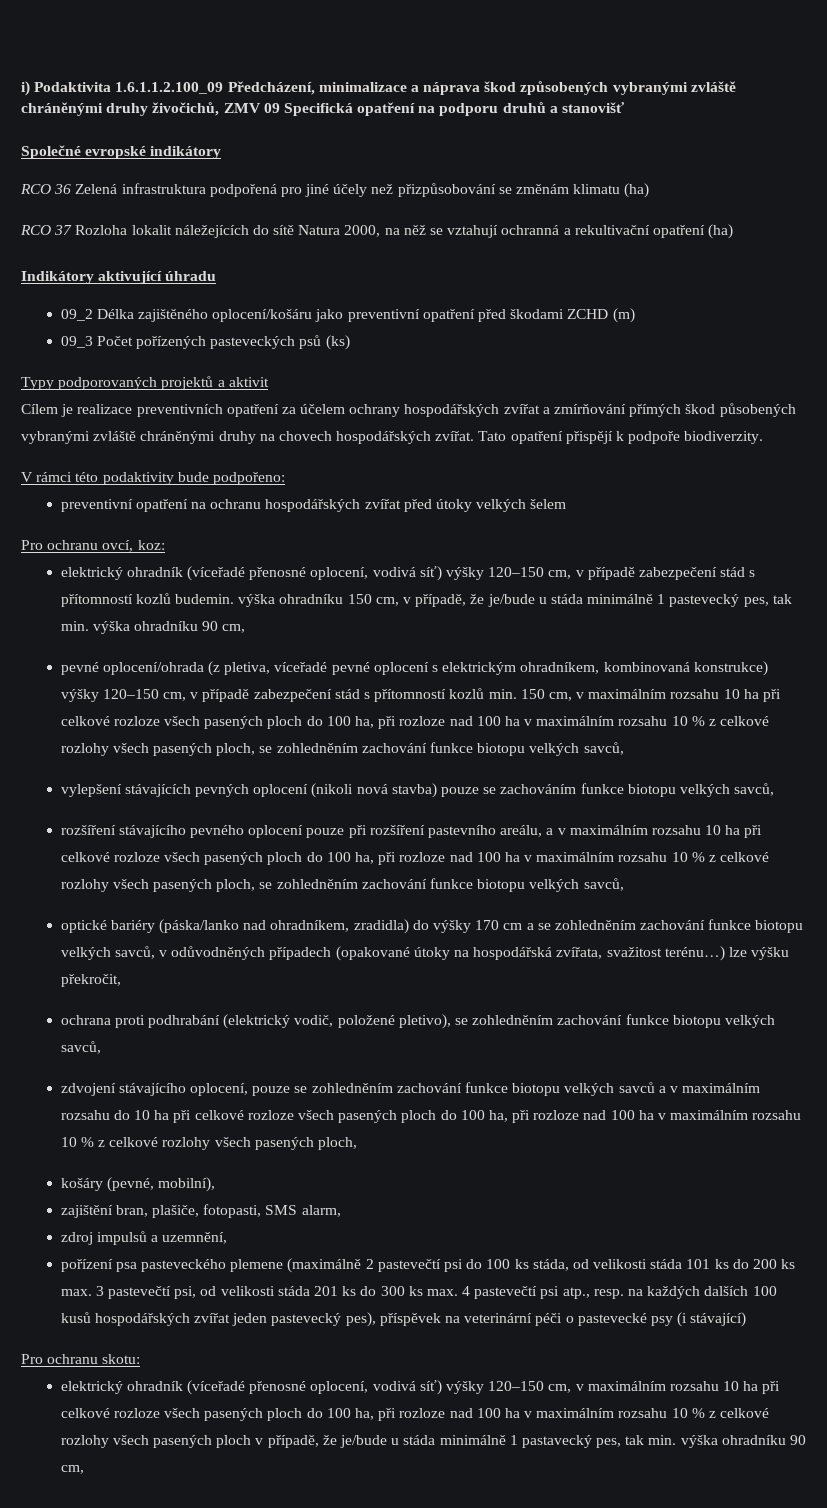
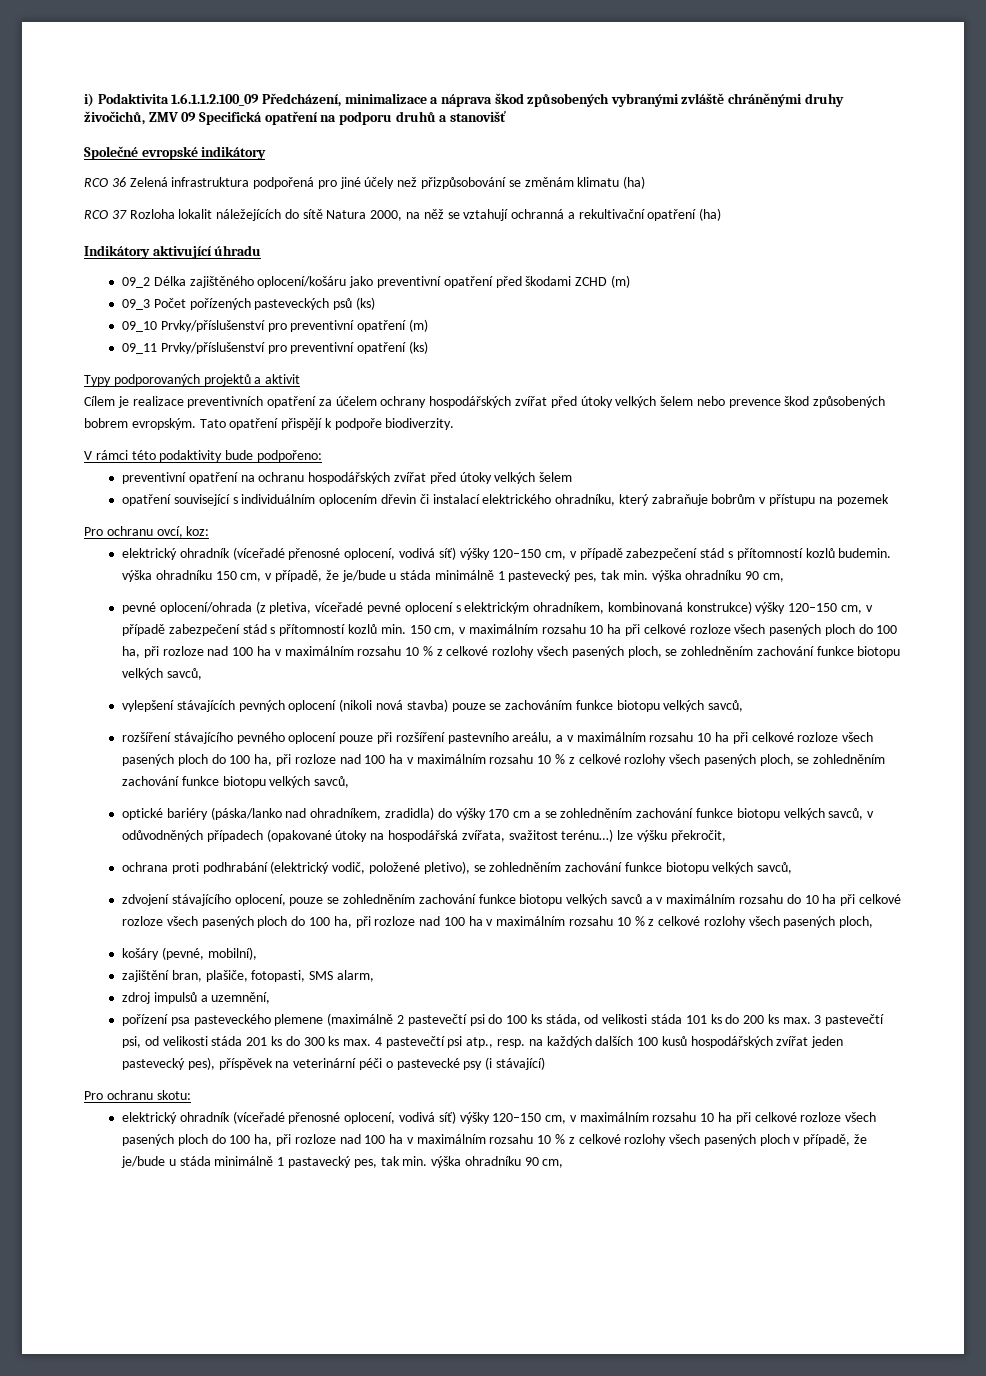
+ 09_10 Prvky/příslušenství pro preventivní opatření (m)
+ 09_11 Prvky/příslušenství pro preventivní opatření (ks)
- Cílem je realizace preventivních opatření za účelem ochrany hospodářských zvířat a zmírňování přímých škod působených vybranými zvláště chráněnými druhy na chovech hospodářských zvířat.
+ Cílem je realizace preventivních opatření za účelem ochrany hospodářských zvířat před útoky velkých šelem nebo prevence škod způsobených bobrem evropským.
+ opatření související s individuálním oplocením dřevin či instalací elektrického ohradníku, který zabraňuje bobrům v přístupu na pozemek

